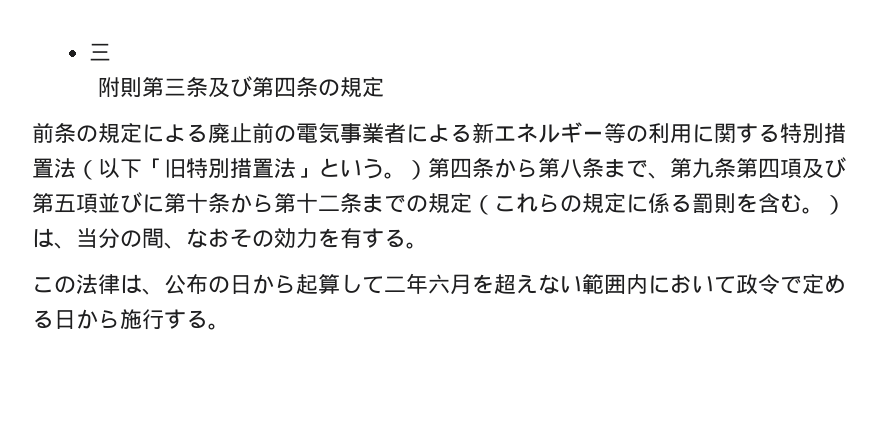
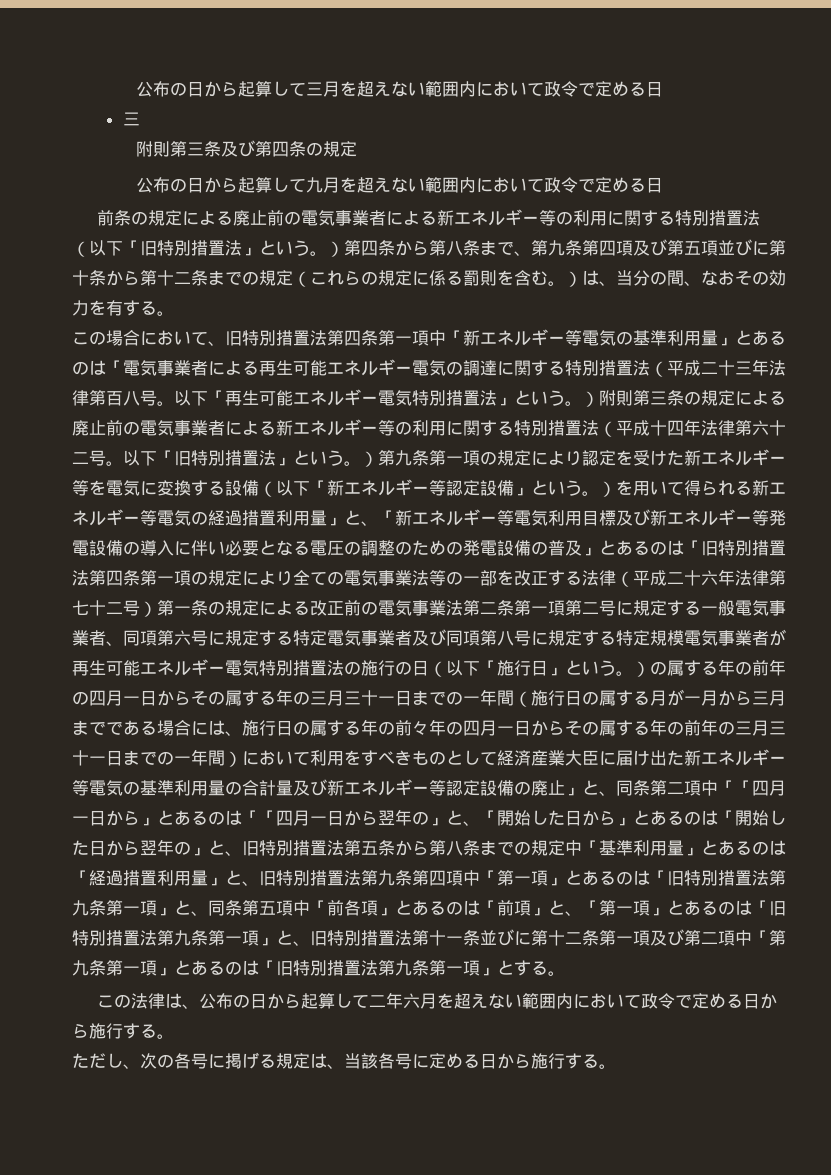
+ 公布の日から起算して三月を超えない範囲内において政令で定める日
+ 公布の日から起算して九月を超えない範囲内において政令で定める日
+ この場合において、旧特別措置法第四条第一項中「新エネルギー等電気の基準利用量」とあるのは「電気事業者による再生可能エネルギー電気の調達に関する特別措置法（平成二十三年法律第百八号。以下「再生可能エネルギー電気特別措置法」という。）附則第三条の規定による廃止前の電気事業者による新エネルギー等の利用に関する特別措置法（平成十四年法律第六十二号。以下「旧特別措置法」という。）第九条第一項の規定により認定を受けた新エネルギー等を電気に変換する設備（以下「新エネルギー等認定設備」という。）を用いて得られる新エネルギー等電気の経過措置利用量」と、「新エネルギー等電気利用目標及び新エネルギー等発電設備の導入に伴い必要となる電圧の調整のための発電設備の普及」とあるのは「旧特別措置法第四条第一項の規定により全ての電気事業法等の一部を改正する法律（平成二十六年法律第七十二号）第一条の規定による改正前の電気事業法第二条第一項第二号に規定する一般電気事業者、同項第六号に規定する特定電気事業者及び同項第八号に規定する特定規模電気事業者が再生可能エネルギー電気特別措置法の施行の日（以下「施行日」という。）の属する年の前年の四月一日からその属する年の三月三十一日までの一年間（施行日の属する月が一月から三月までである場合には、施行日の属する年の前々年の四月一日からその属する年の前年の三月三十一日までの一年間）において利用をすべきものとして経済産業大臣に届け出た新エネルギー等電気の基準利用量の合計量及び新エネルギー等認定設備の廃止」と、同条第二項中「「四月一日から」とあるのは「「四月一日から翌年の」と、「開始した日から」とあるのは「開始した日から翌年の」と、旧特別措置法第五条から第八条までの規定中「基準利用量」とあるのは「経過措置利用量」と、旧特別措置法第九条第四項中「第一項」とあるのは「旧特別措置法第九条第一項」と、同条第五項中「前各項」とあるのは「前項」と、「第一項」とあるのは「旧特別措置法第九条第一項」と、旧特別措置法第十一条並びに第十二条第一項及び第二項中「第九条第一項」とあるのは「旧特別措置法第九条第一項」とする。
+ ただし、次の各号に掲げる規定は、当該各号に定める日から施行する。

